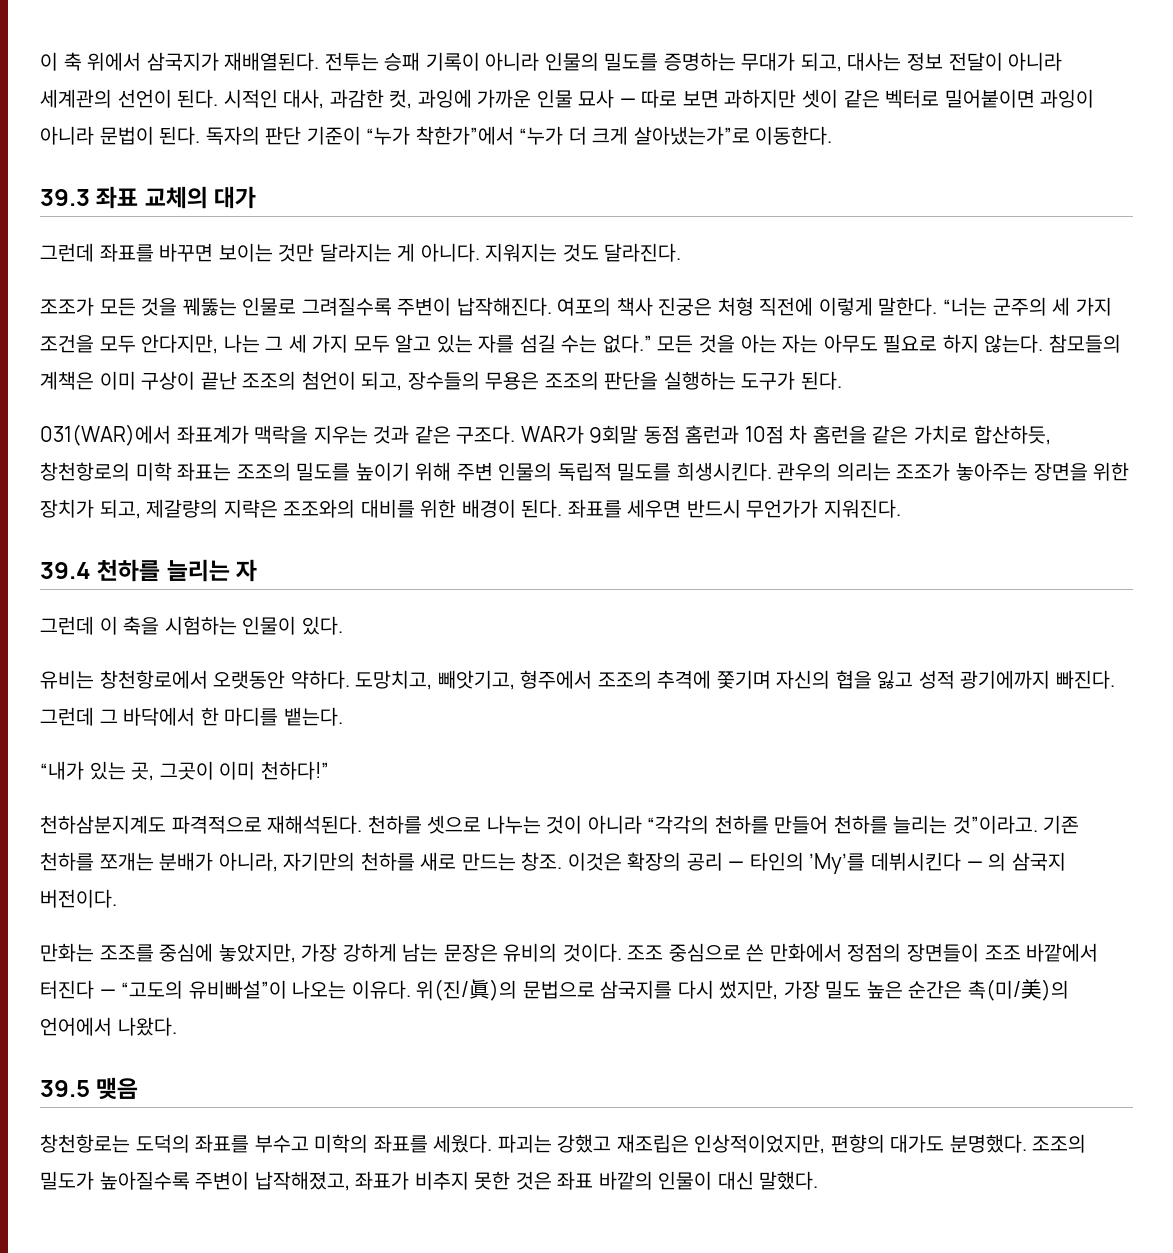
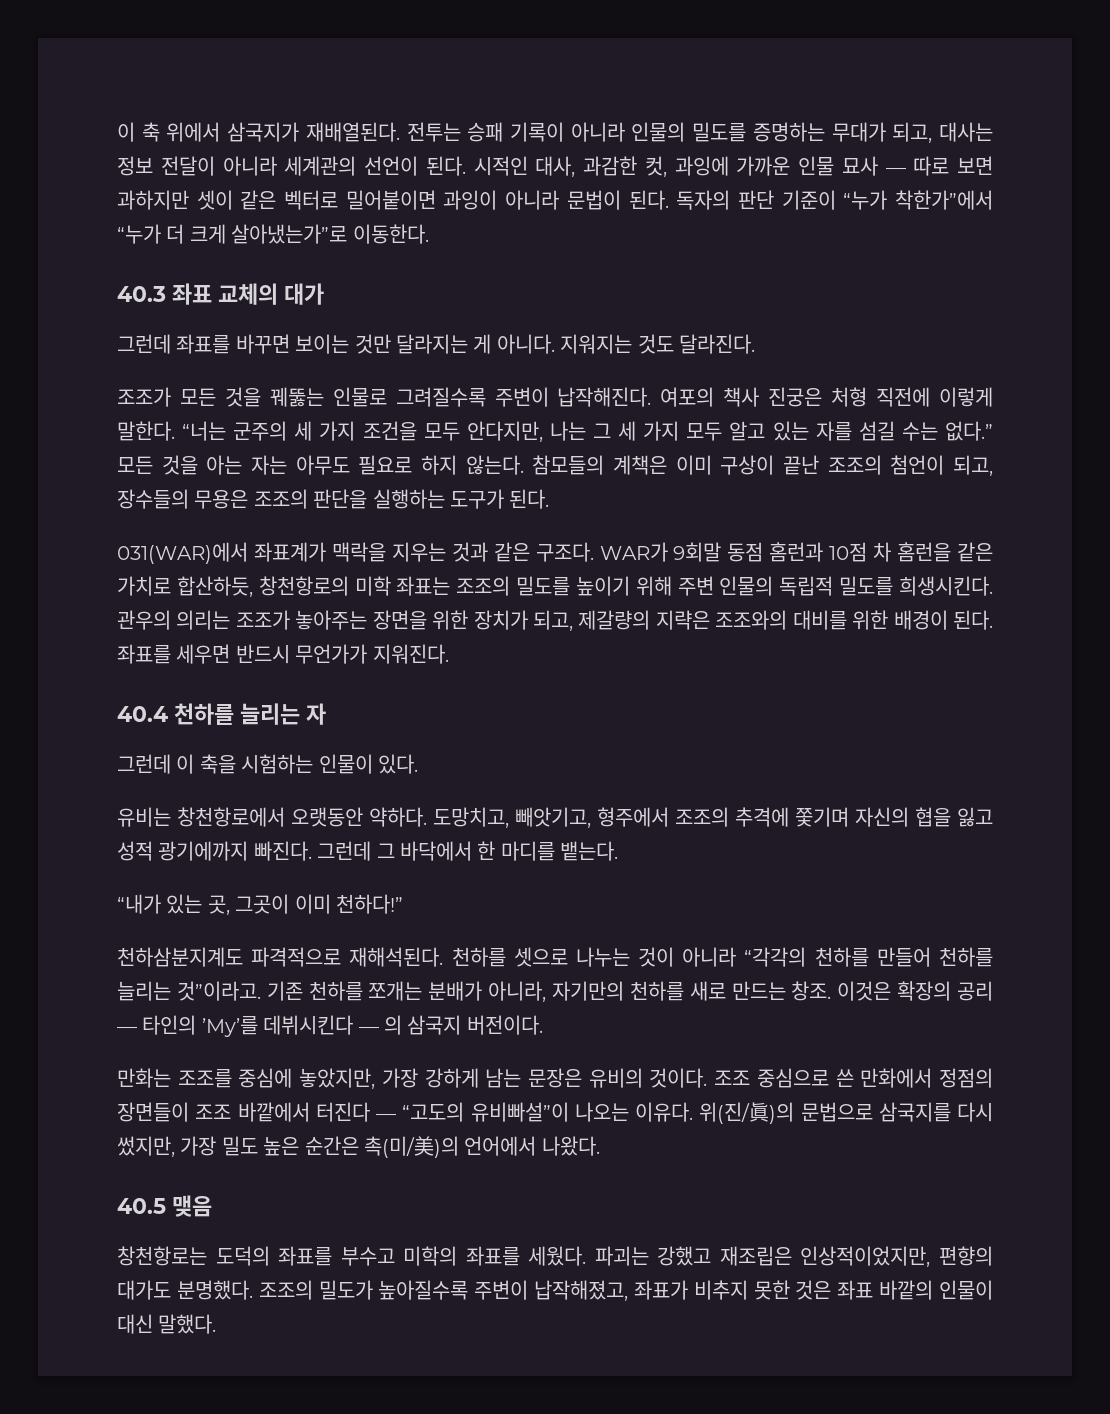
- 39.3 좌표 교체의 대가
+ 40.3 좌표 교체의 대가
- 39.4 천하를 늘리는 자
+ 40.4 천하를 늘리는 자
- 39.5 맺음
+ 40.5 맺음

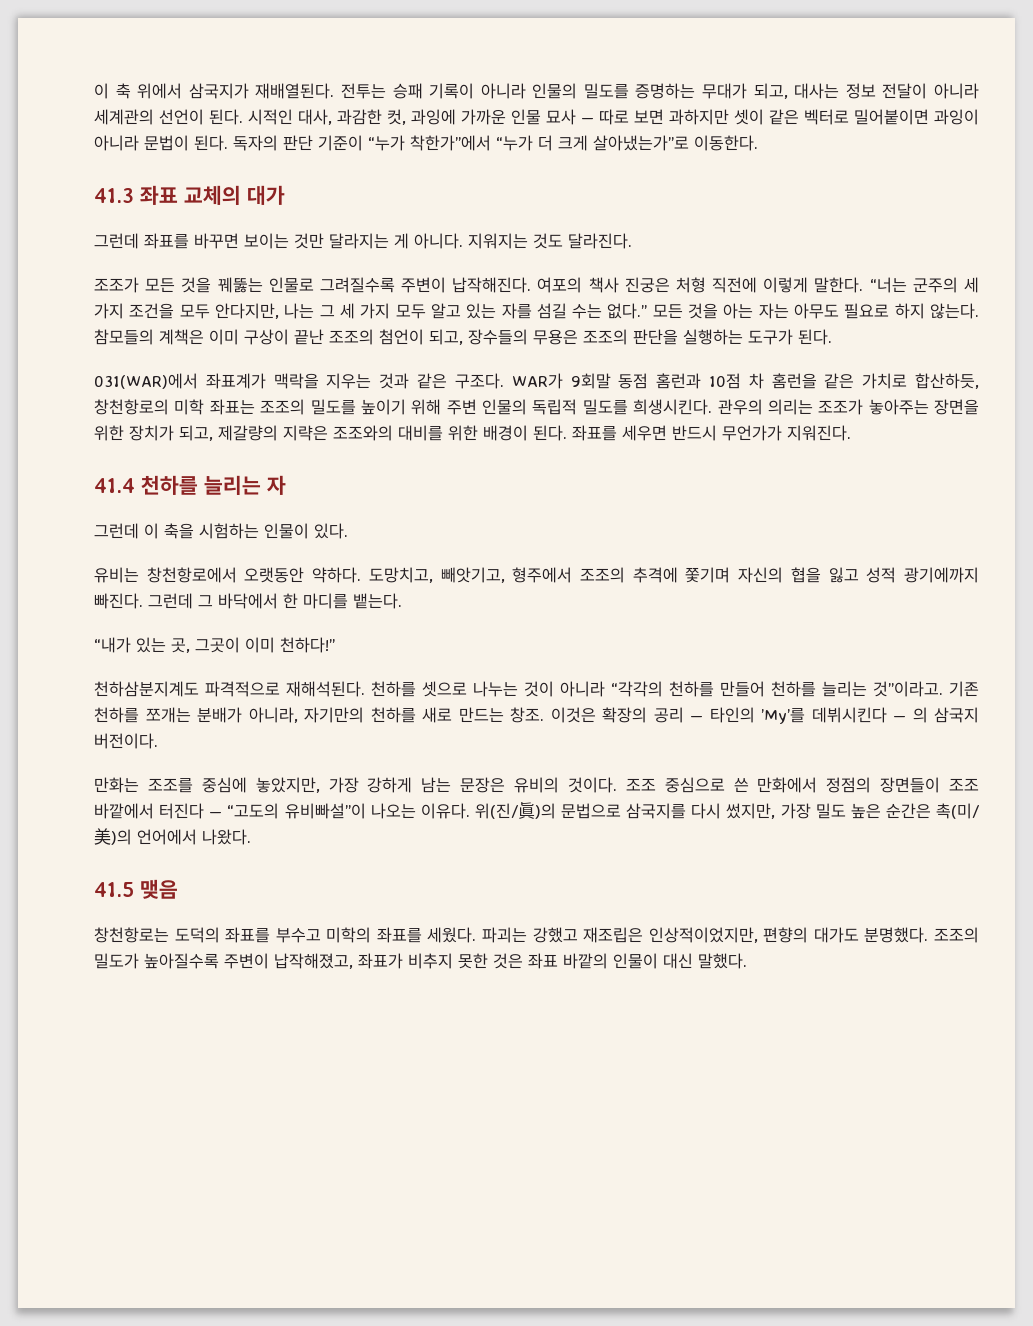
- 40.3 좌표 교체의 대가
+ 41.3 좌표 교체의 대가
- 40.4 천하를 늘리는 자
+ 41.4 천하를 늘리는 자
- 40.5 맺음
+ 41.5 맺음

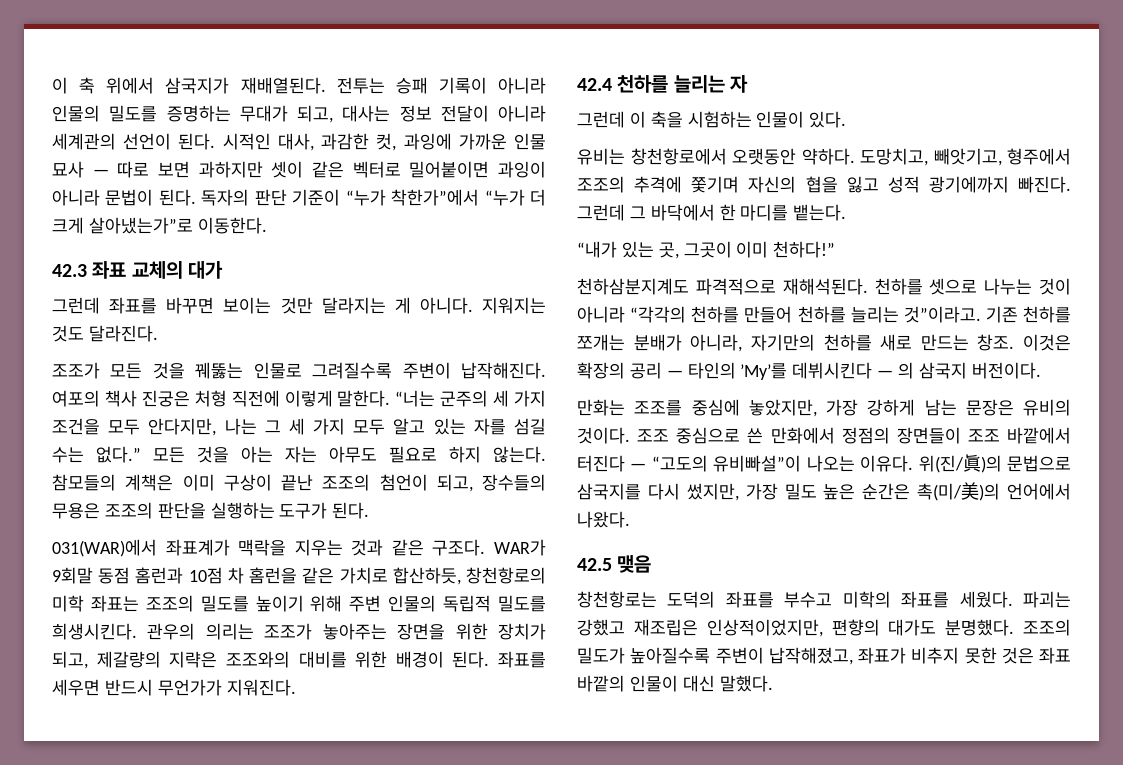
- 41.3 좌표 교체의 대가
+ 42.3 좌표 교체의 대가
- 41.4 천하를 늘리는 자
+ 42.4 천하를 늘리는 자
- 41.5 맺음
+ 42.5 맺음

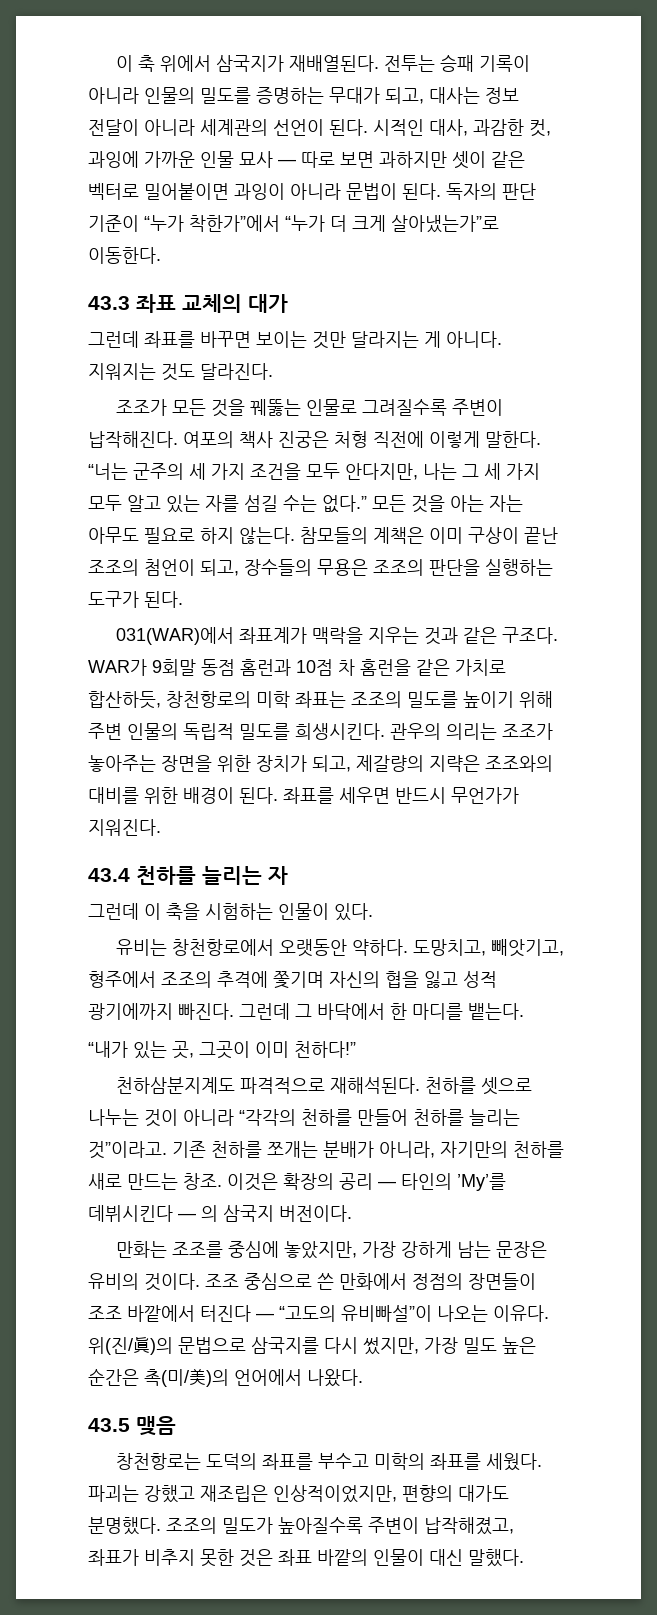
- 42.3 좌표 교체의 대가
+ 43.3 좌표 교체의 대가
- 42.4 천하를 늘리는 자
+ 43.4 천하를 늘리는 자
- 42.5 맺음
+ 43.5 맺음

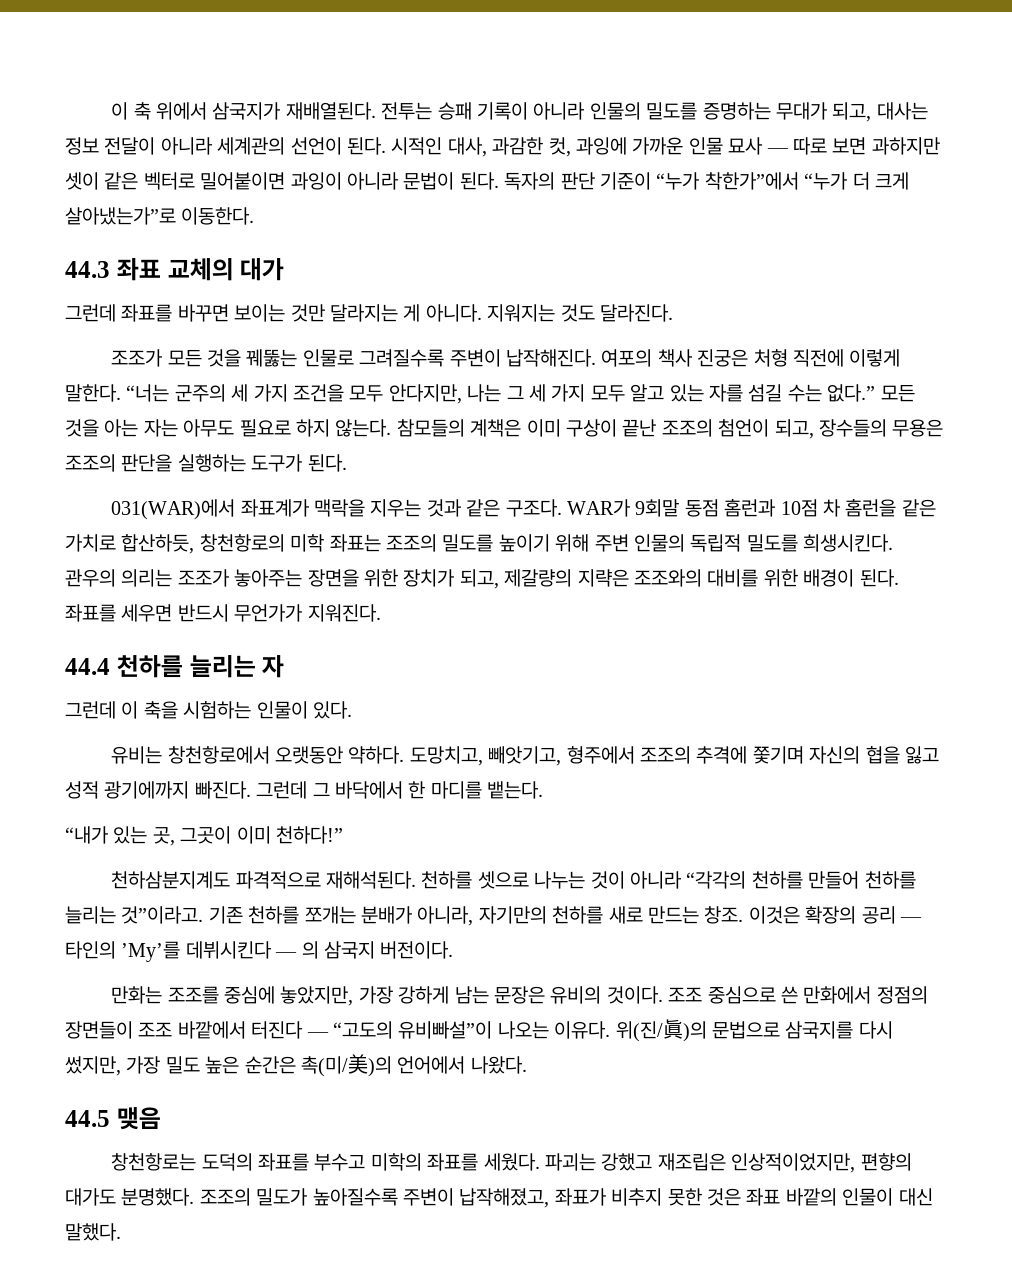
- 43.3 좌표 교체의 대가
+ 44.3 좌표 교체의 대가
- 43.4 천하를 늘리는 자
+ 44.4 천하를 늘리는 자
- 43.5 맺음
+ 44.5 맺음

